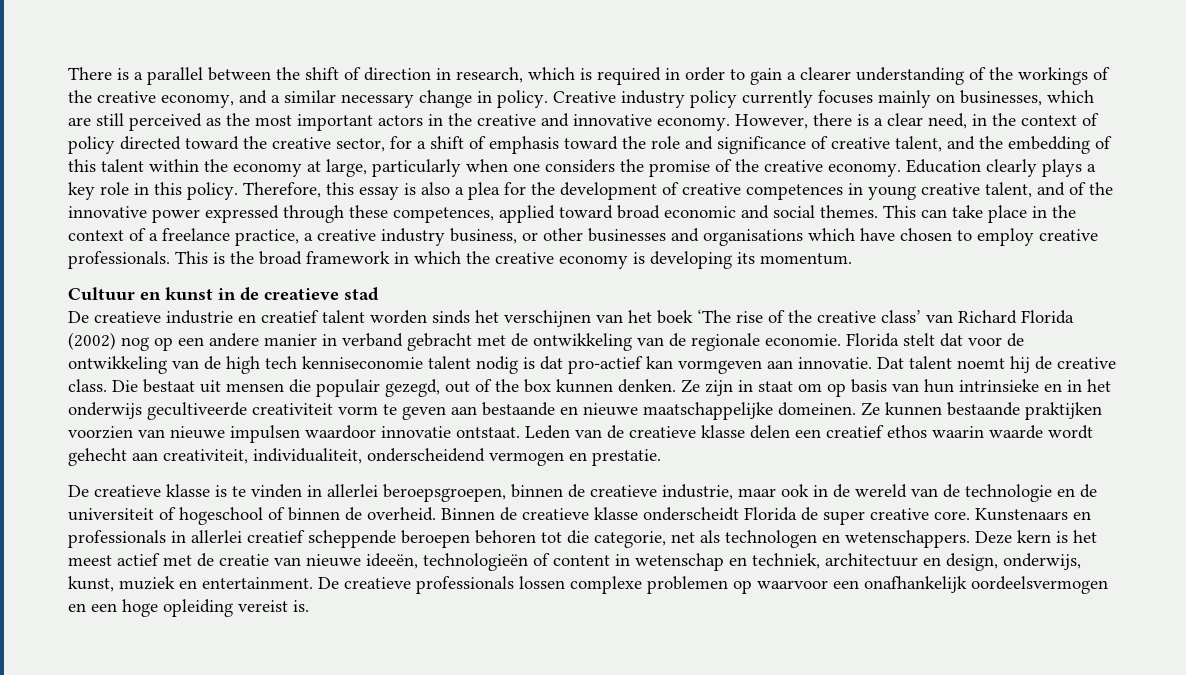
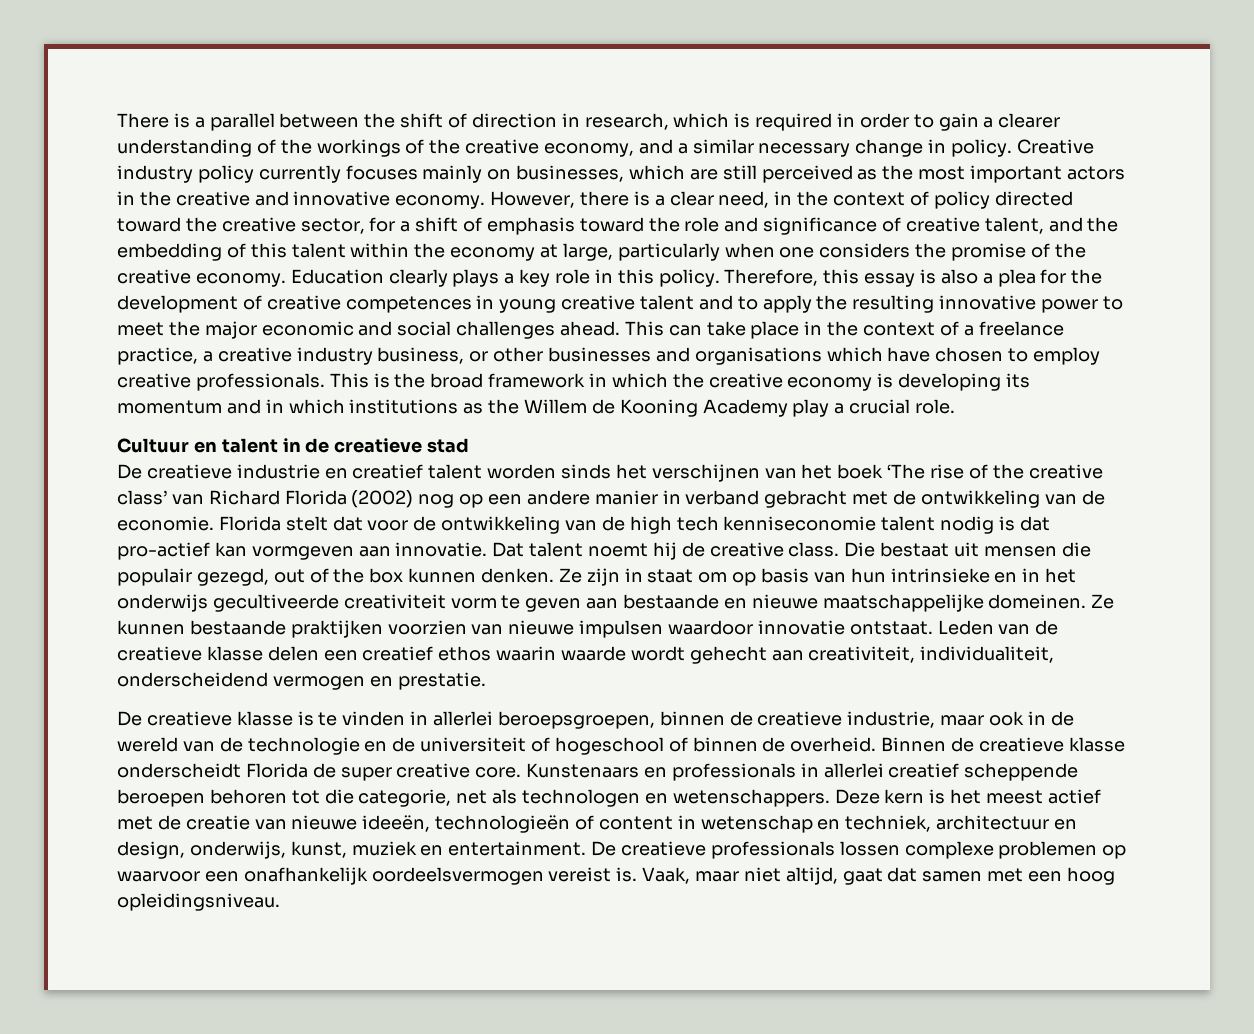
- Therefore, this essay is also a plea for the development of creative competences in young creative talent, and of the innovative power expressed through these competences, applied toward broad economic and social themes.
+ Therefore, this essay is also a plea for the development of creative competences in young creative talent and to apply the resulting innovative power to meet the major economic and social challenges ahead.
- This is the broad framework in which the creative economy is developing its momentum.
+ This is the broad framework in which the creative economy is developing its momentum and in which institutions as the Willem de Kooning Academy play a crucial role.
- Cultuur en kunst in de creatieve stad
+ Cultuur en talent in de creatieve stad
- De creatieve industrie en creatief talent worden sinds het verschijnen van het boek ‘The rise of the creative class’ van Richard Florida (2002) nog op een andere manier in verband gebracht met de ontwikkeling van de regionale economie.
+ De creatieve industrie en creatief talent worden sinds het verschijnen van het boek ‘The rise of the creative class’ van Richard Florida (2002) nog op een andere manier in verband gebracht met de ontwikkeling van de economie.
- De creatieve professionals lossen complexe problemen op waarvoor een onafhankelijk oordeelsvermogen en een hoge opleiding vereist is.
+ De creatieve professionals lossen complexe problemen op waarvoor een onafhankelijk oordeelsvermogen vereist is. Vaak, maar niet altijd, gaat dat samen met een hoog opleidingsniveau.

